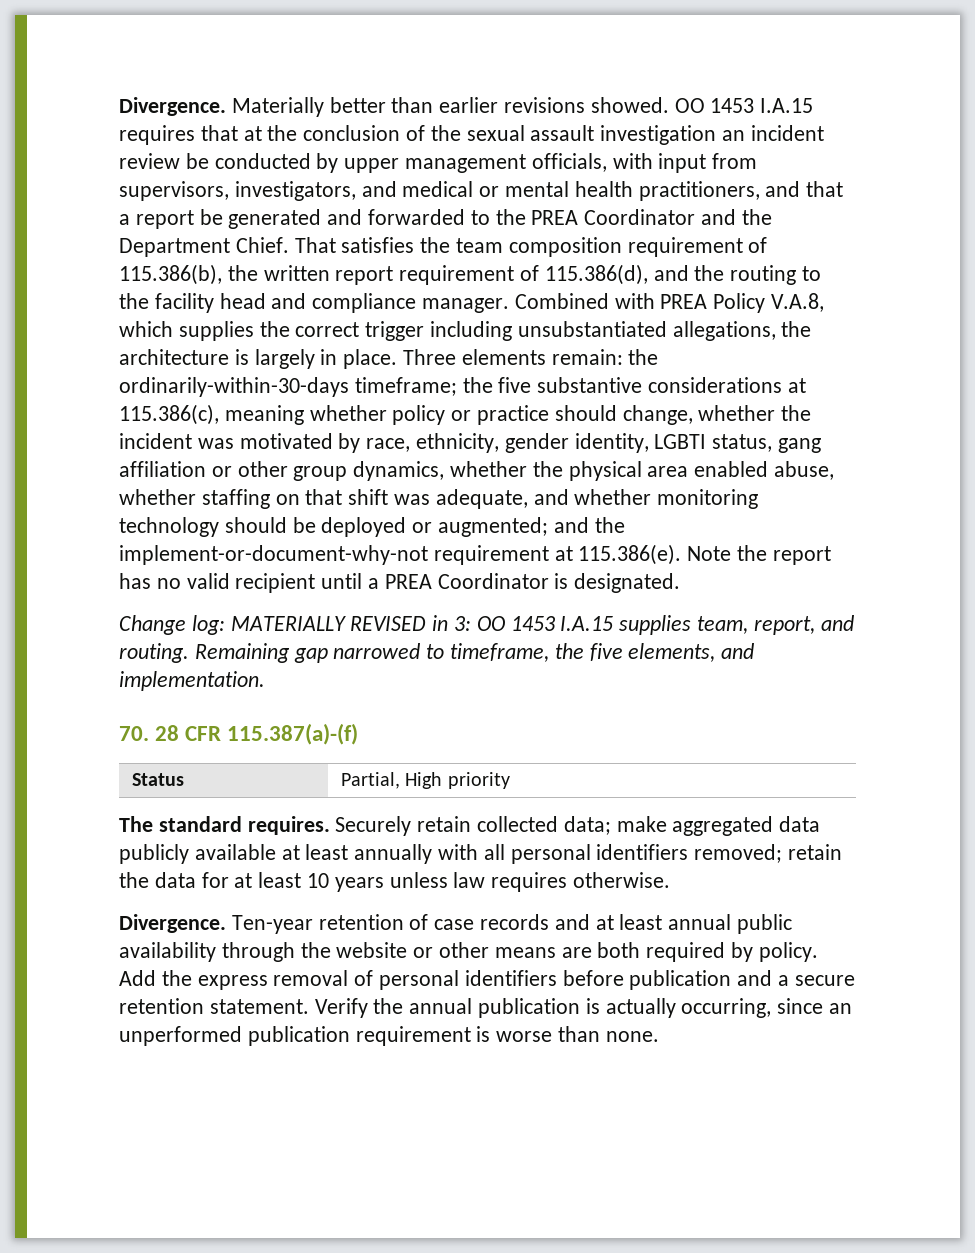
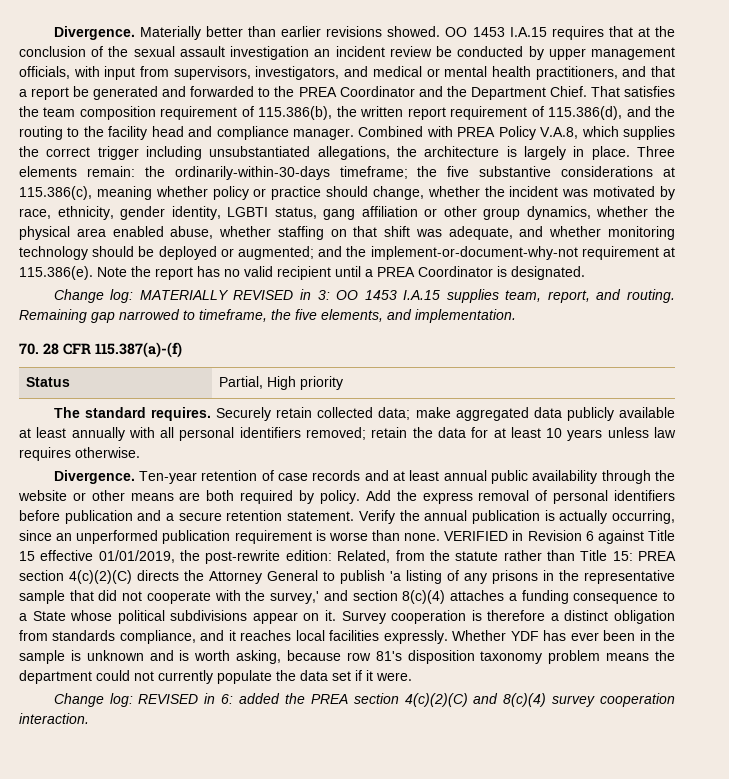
+ VERIFIED in Revision 6 against Title 15 effective 01/01/2019, the post-rewrite edition: Related, from the statute rather than Title 15: PREA section 4(c)(2)(C) directs the Attorney General to publish 'a listing of any prisons in the representative sample that did not cooperate with the survey,' and section 8(c)(4) attaches a funding consequence to a State whose political subdivisions appear on it. Survey cooperation is therefore a distinct obligation from standards compliance, and it reaches local facilities expressly. Whether YDF has ever been in the sample is unknown and is worth asking, because row 81's disposition taxonomy problem means the department could not currently populate the data set if it were.
+ Change log: REVISED in 6: added the PREA section 4(c)(2)(C) and 8(c)(4) survey cooperation interaction.

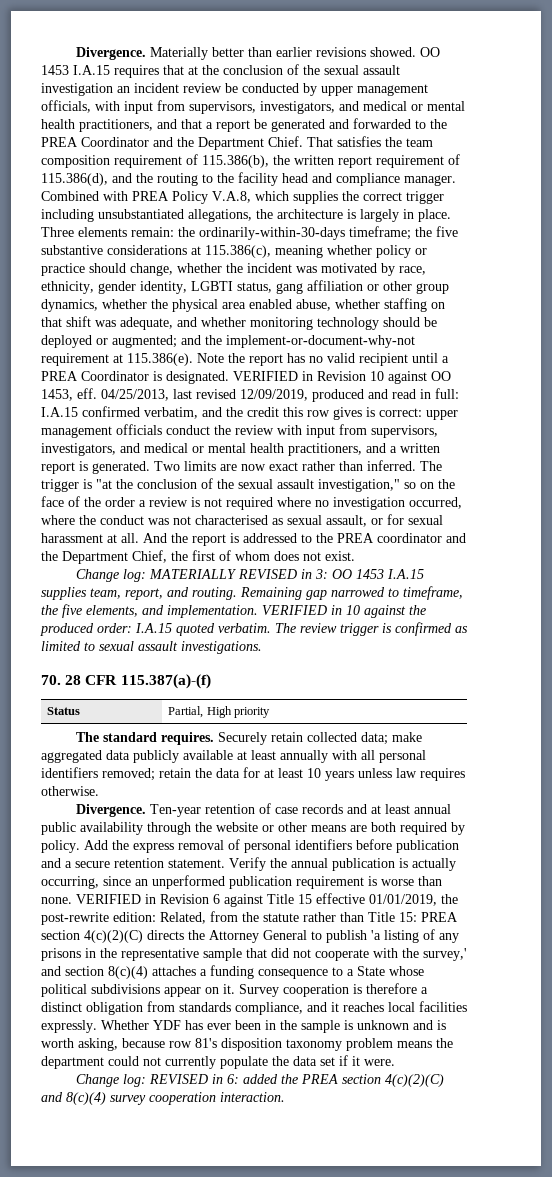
+ VERIFIED in Revision 10 against OO 1453, eff. 04/25/2013, last revised 12/09/2019, produced and read in full: I.A.15 confirmed verbatim, and the credit this row gives is correct: upper management officials conduct the review with input from supervisors, investigators, and medical or mental health practitioners, and a written report is generated. Two limits are now exact rather than inferred. The trigger is "at the conclusion of the sexual assault investigation," so on the face of the order a review is not required where no investigation occurred, where the conduct was not characterised as sexual assault, or for sexual harassment at all. And the report is addressed to the PREA coordinator and the Department Chief, the first of whom does not exist.
+ VERIFIED in 10 against the produced order: I.A.15 quoted verbatim. The review trigger is confirmed as limited to sexual assault investigations.

